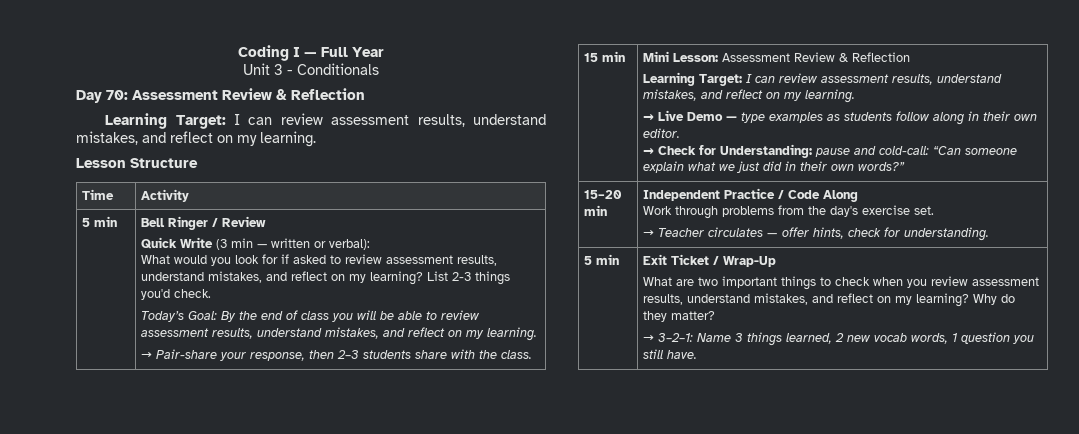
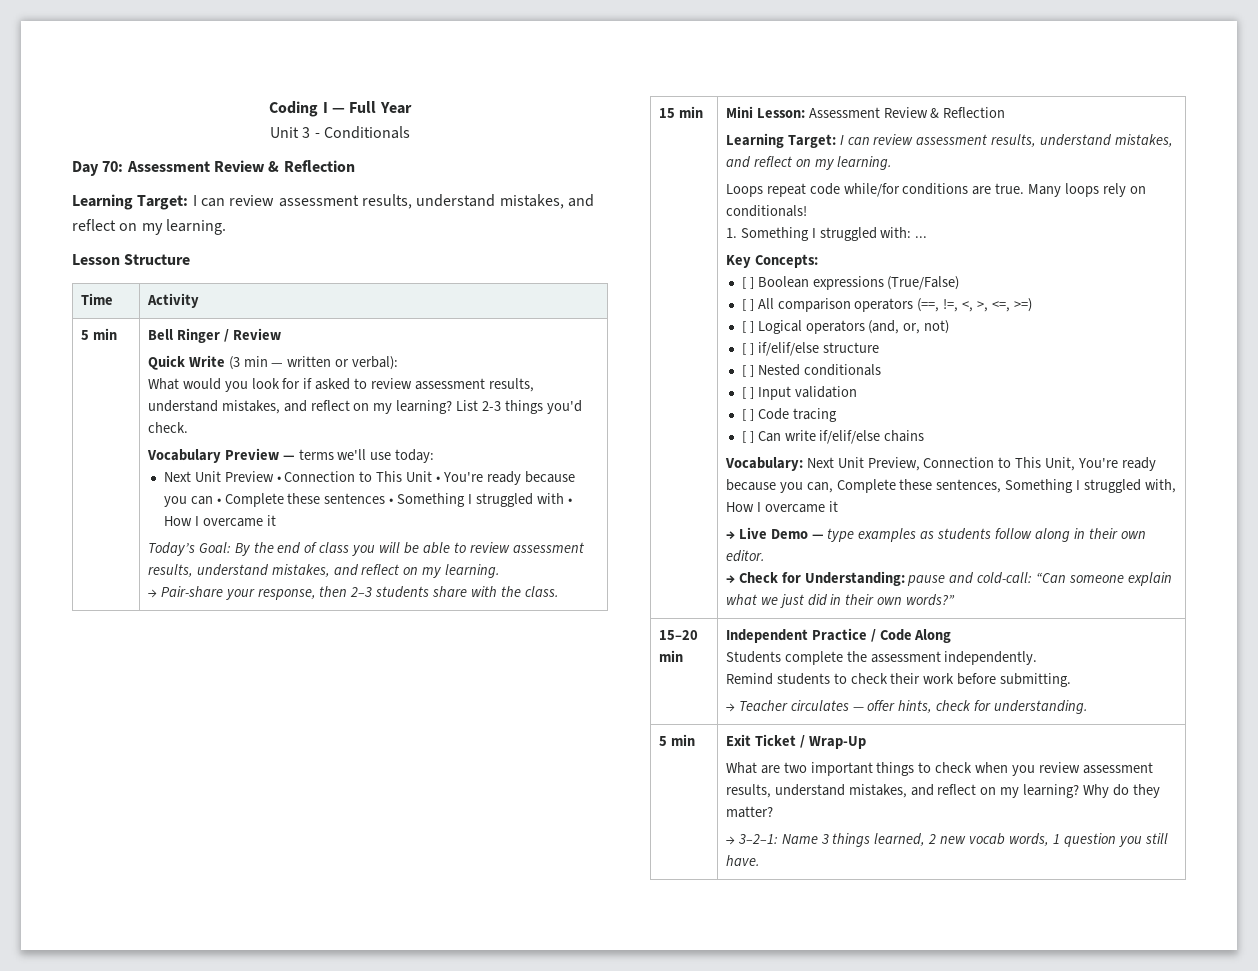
+ Vocabulary Preview — terms we'll use today:
+ Next Unit Preview • Connection to This Unit • You're ready because you can • Complete these sentences • Something I struggled with • How I overcame it
+ Loops repeat code while/for conditions are true. Many loops rely on conditionals!
+ 1. Something I struggled with: ...
+ Key Concepts:
+ [ ] Boolean expressions (True/False)
+ [ ] All comparison operators (==, !=, <, >, <=, >=)
+ [ ] Logical operators (and, or, not)
+ [ ] if/elif/else structure
+ [ ] Nested conditionals
+ [ ] Input validation
+ [ ] Code tracing
+ [ ] Can write if/elif/else chains
+ Vocabulary: Next Unit Preview, Connection to This Unit, You're ready because you can, Complete these sentences, Something I struggled with, How I overcame it
  15–20 min | Independent Practice / Code Along
- Work through problems from the day's exercise set.
+ Students complete the assessment independently.
+ Remind students to check their work before submitting.

